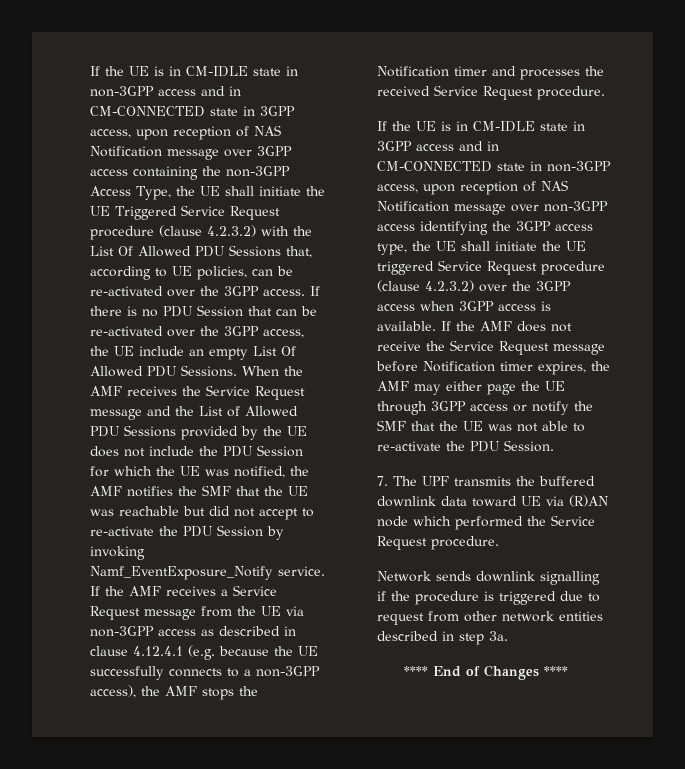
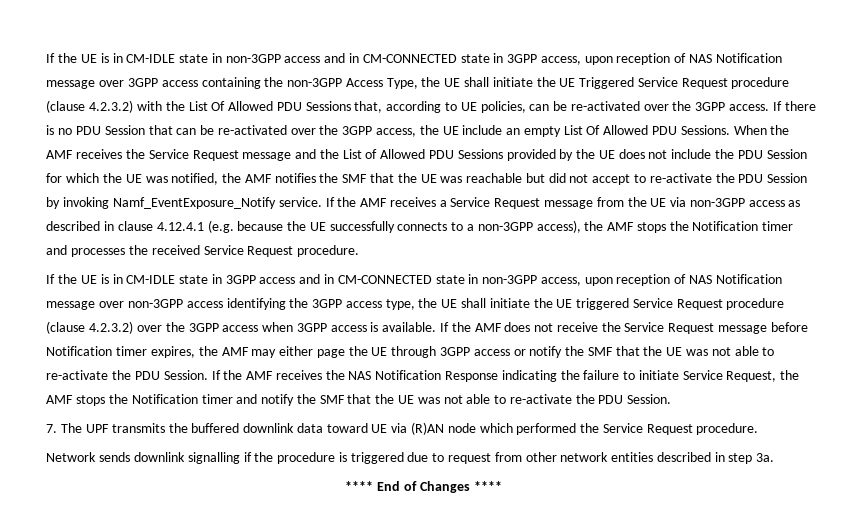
+ If the AMF receives the NAS Notification Response indicating the failure to initiate Service Request, the AMF stops the Notification timer and notify the SMF that the UE was not able to re-activate the PDU Session.

